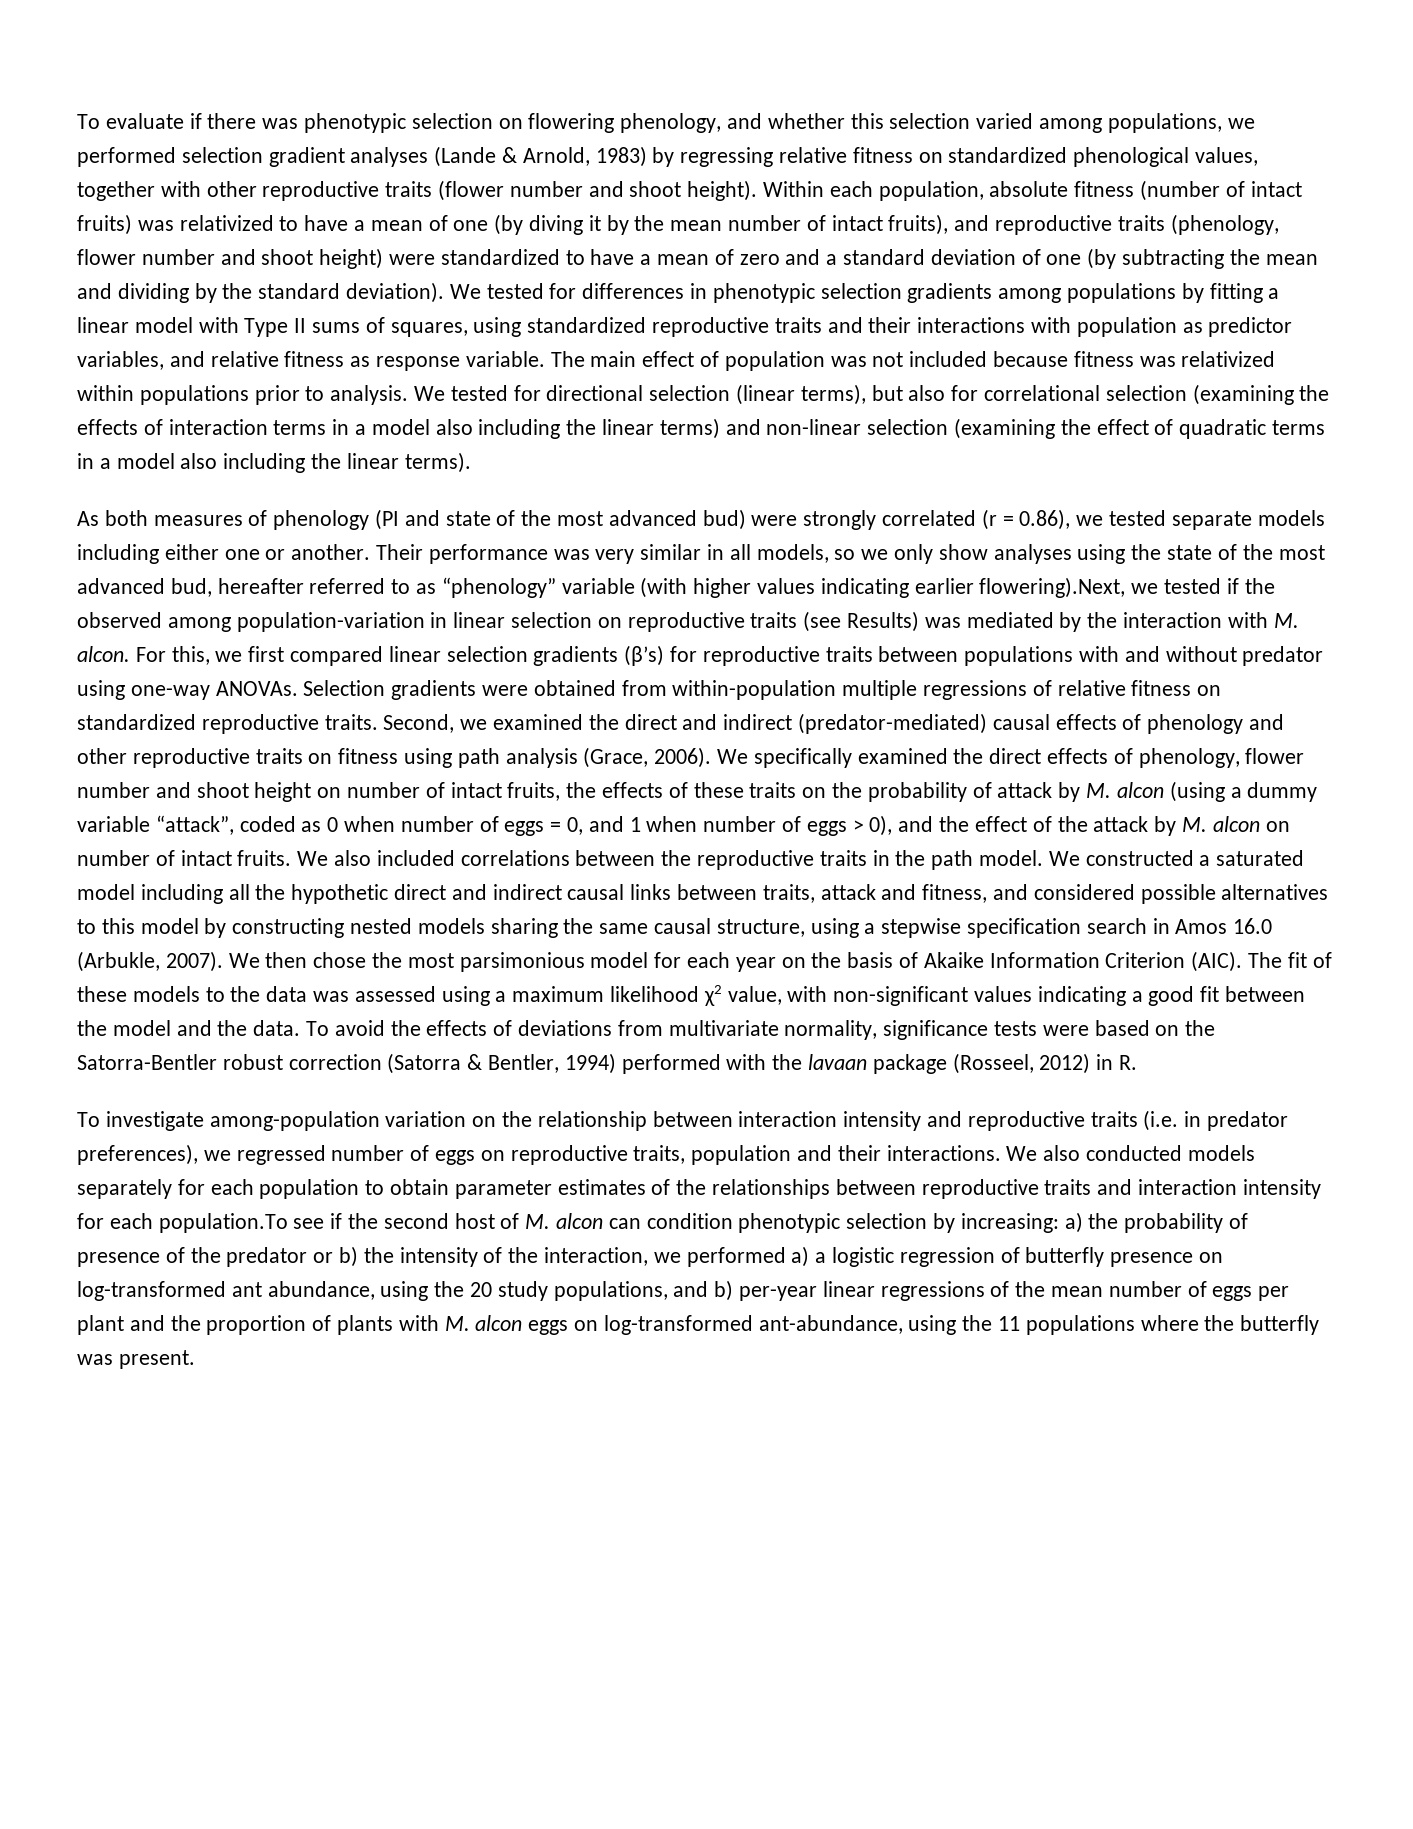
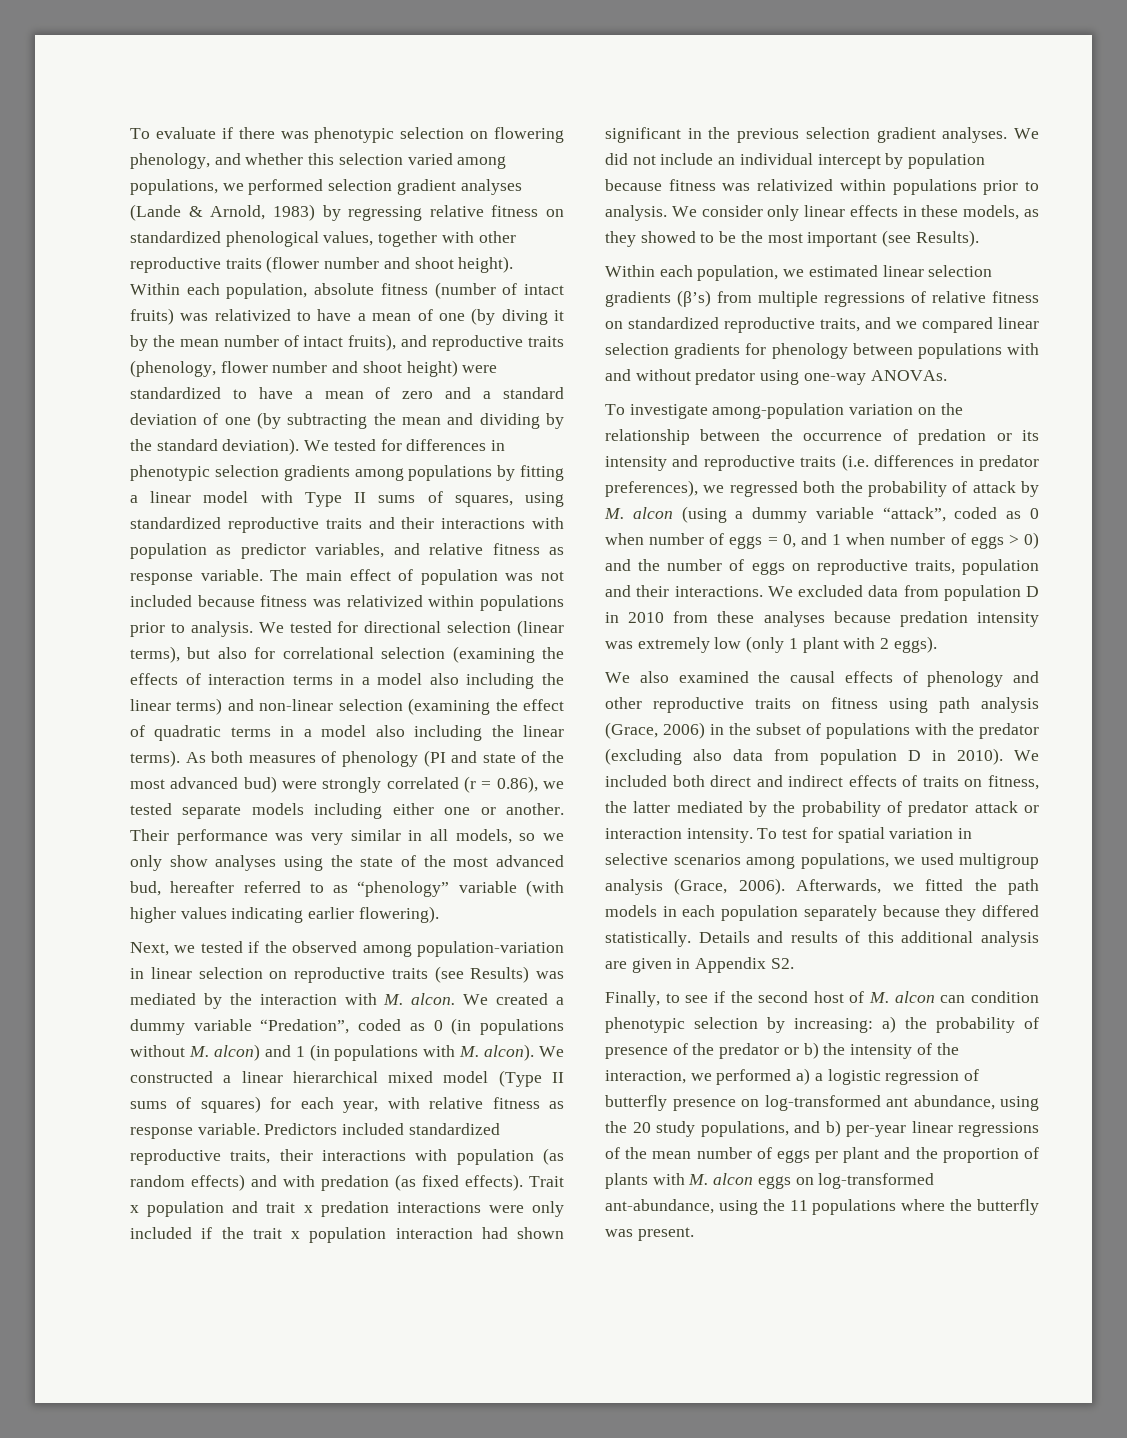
- We tested for directional selection (linear terms), but also for correlational selection (examining the effects of interaction terms in a model also including the linear terms) and non-linear selection (examining the effect of quadratic terms in a model also including the linear terms).
- As both measures of phenology (PI and state of the most advanced bud) were strongly correlated (r = 0.86), we tested separate models including either one or another.
+ We tested for directional selection (linear terms), but also for correlational selection (examining the effects of interaction terms in a model also including the linear terms) and non-linear selection (examining the effect of quadratic terms in a model also including the linear terms). As both measures of phenology (PI and state of the most advanced bud) were strongly correlated (r = 0.86), we tested separate models including either one or another.
- Their performance was very similar in all models, so we only show analyses using the state of the most advanced bud, hereafter referred to as “phenology” variable (with higher values indicating earlier flowering).Next, we tested if the observed among population-variation in linear selection on reproductive traits (see Results) was mediated by the interaction with M. alcon.
+ Their performance was very similar in all models, so we only show analyses using the state of the most advanced bud, hereafter referred to as “phenology” variable (with higher values indicating earlier flowering).
+ Next, we tested if the observed among population-variation in linear selection on reproductive traits (see Results) was mediated by the interaction with M. alcon.
- For this, we first compared linear selection gradients (β’s) for reproductive traits between populations with and without predator using one-way ANOVAs. Selection gradients were obtained from within-population multiple regressions of relative fitness on standardized reproductive traits. Second, we examined the direct and indirect (predator-mediated) causal effects of phenology and other reproductive traits on fitness using path analysis (Grace, 2006). We specifically examined the direct effects of phenology, flower number and shoot height on number of intact fruits, the effects of these traits on the probability of attack by M. alcon (using a dummy variable “attack”, coded as 0 when number of eggs = 0, and 1 when number of eggs > 0), and the effect of the attack by M. alcon on number of intact fruits. We also included correlations between the reproductive traits in the path model. We constructed a saturated model including all the hypothetic direct and indirect causal links between traits, attack and fitness, and considered possible alternatives to this model by constructing nested models sharing the same causal structure, using a stepwise specification search in Amos 16.0 (Arbukle, 2007). We then chose the most parsimonious model for each year on the basis of Akaike Information Criterion (AIC). The fit of these models to the data was assessed using a maximum likelihood χ2 value, with non-significant values indicating a good fit between the model and the data. To avoid the effects of deviations from multivariate normality, significance tests were based on the Satorra-Bentler robust correction (Satorra & Bentler, 1994) performed with the lavaan package (Rosseel, 2012) in R.
- To investigate among-population variation on the relationship between interaction intensity and reproductive traits (i.e. in predator preferences), we regressed number of eggs on reproductive traits, population and their interactions.
+ We created a dummy variable “Predation”, coded as 0 (in populations without M. alcon) and 1 (in populations with M. alcon). We constructed a linear hierarchical mixed model (Type II sums of squares) for each year, with relative fitness as response variable. Predictors included standardized reproductive traits, their interactions with population (as random effects) and with predation (as fixed effects). Trait x population and trait x predation interactions were only included if the trait x population interaction had shown significant in the previous selection gradient analyses. We did not include an individual intercept by population because fitness was relativized within populations prior to analysis. We consider only linear effects in these models, as they showed to be the most important (see Results).
+ Within each population, we estimated linear selection gradients (β’s) from multiple regressions of relative fitness on standardized reproductive traits, and we compared linear selection gradients for phenology between populations with and without predator using one-way ANOVAs.
+ To investigate among-population variation on the relationship between the occurrence of predation or its intensity and reproductive traits (i.e. differences in predator preferences), we regressed both the probability of attack by M. alcon (using a dummy variable “attack”, coded as 0 when number of eggs = 0, and 1 when number of eggs > 0) and the number of eggs on reproductive traits, population and their interactions.
- We also conducted models separately for each population to obtain parameter estimates of the relationships between reproductive traits and interaction intensity for each population.To see if the second host of M. alcon can condition phenotypic selection by increasing:
+ We excluded data from population D in 2010 from these analyses because predation intensity was extremely low (only 1 plant with 2 eggs).
+ We also examined the causal effects of phenology and other reproductive traits on fitness using path analysis (Grace, 2006) in the subset of populations with the predator (excluding also data from population D in 2010). We included both direct and indirect effects of traits on fitness, the latter mediated by the probability of predator attack or interaction intensity. To test for spatial variation in selective scenarios among populations, we used multigroup analysis (Grace, 2006). Afterwards, we fitted the path models in each population separately because they differed statistically. Details and results of this additional analysis are given in Appendix S2.
+ Finally, to see if the second host of M. alcon can condition phenotypic selection by increasing:

